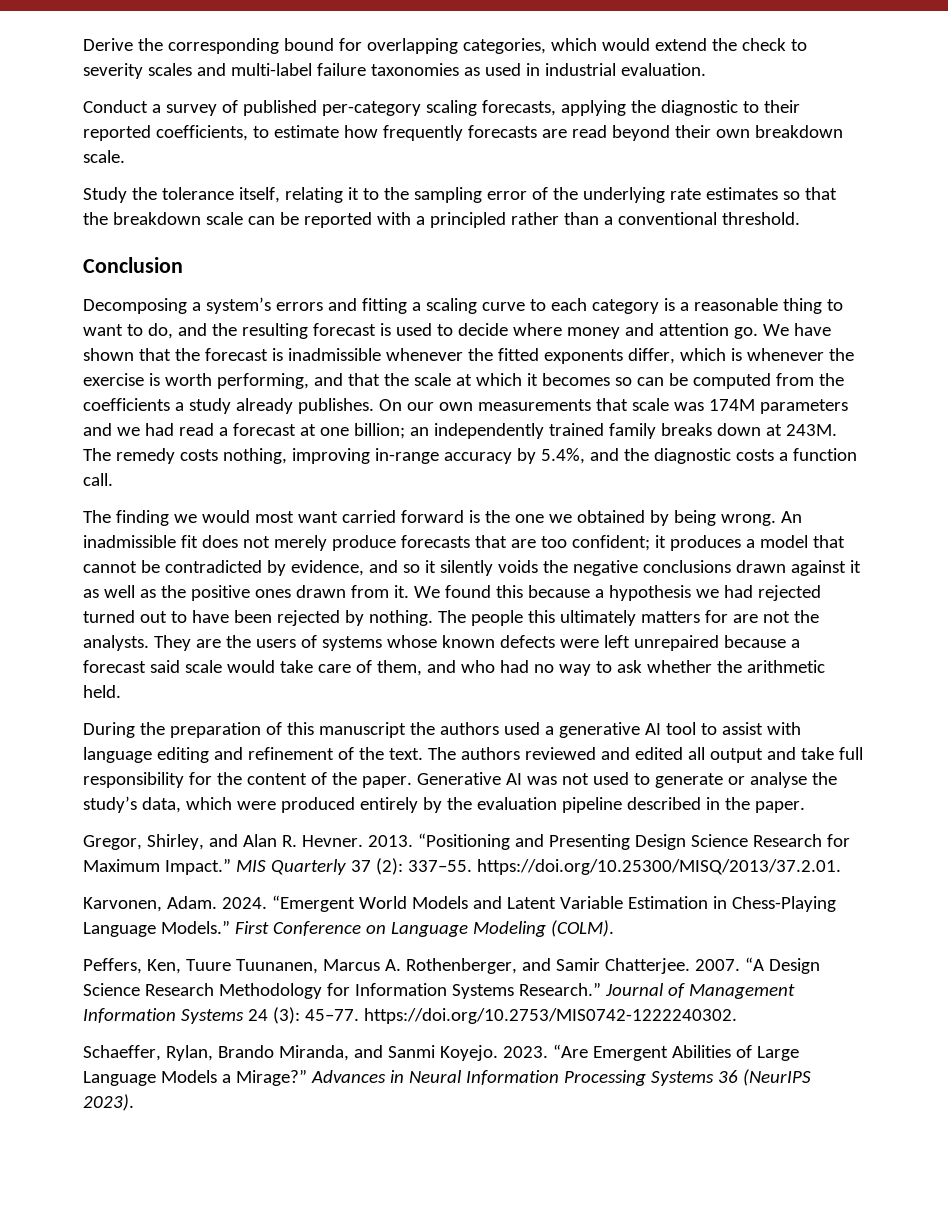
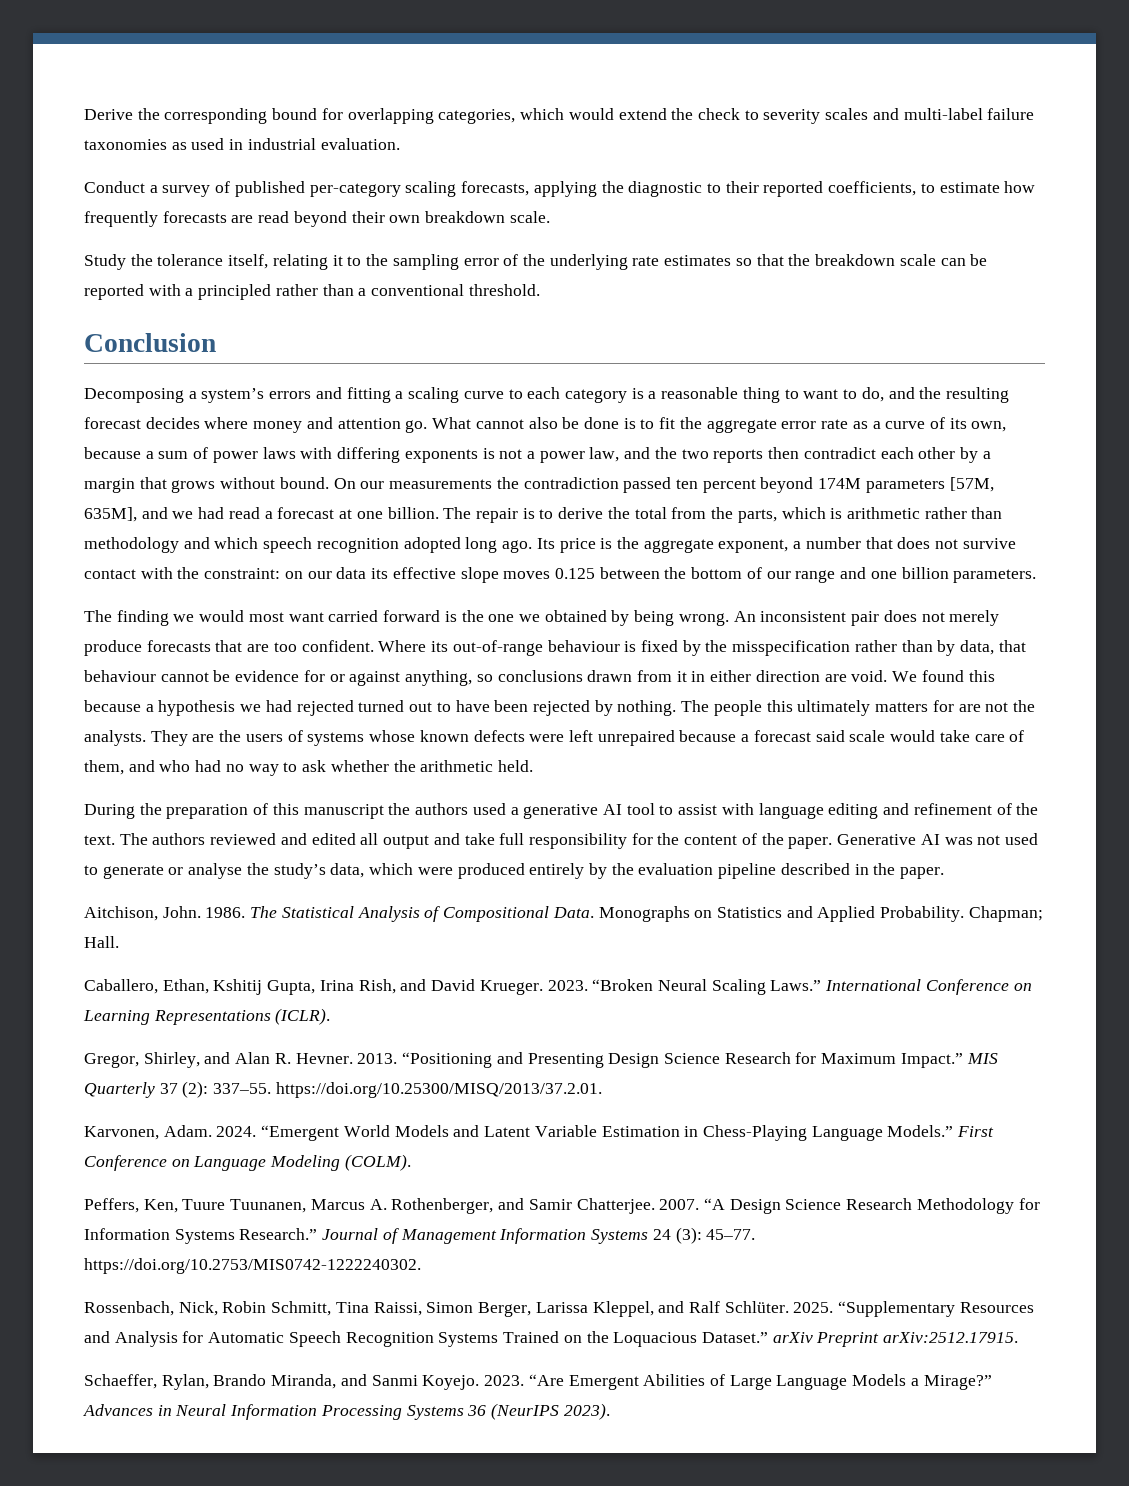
- Decomposing a system’s errors and fitting a scaling curve to each category is a reasonable thing to want to do, and the resulting forecast is used to decide where money and attention go.
+ Decomposing a system’s errors and fitting a scaling curve to each category is a reasonable thing to want to do, and the resulting forecast decides where money and attention go.
- We have shown that the forecast is inadmissible whenever the fitted exponents differ, which is whenever the exercise is worth performing, and that the scale at which it becomes so can be computed from the coefficients a study already publishes. On our own measurements that scale was 174M parameters and we had read a forecast at one billion; an independently trained family breaks down at 243M. The remedy costs nothing, improving in-range accuracy by 5.4%, and the diagnostic costs a function call.
+ What cannot also be done is to fit the aggregate error rate as a curve of its own, because a sum of power laws with differing exponents is not a power law, and the two reports then contradict each other by a margin that grows without bound. On our measurements the contradiction passed ten percent beyond 174M parameters [57M, 635M], and we had read a forecast at one billion. The repair is to derive the total from the parts, which is arithmetic rather than methodology and which speech recognition adopted long ago. Its price is the aggregate exponent, a number that does not survive contact with the constraint: on our data its effective slope moves 0.125 between the bottom of our range and one billion parameters.
- An inadmissible fit does not merely produce forecasts that are too confident; it produces a model that cannot be contradicted by evidence, and so it silently voids the negative conclusions drawn against it as well as the positive ones drawn from it.
+ An inconsistent pair does not merely produce forecasts that are too confident. Where its out-of-range behaviour is fixed by the misspecification rather than by data, that behaviour cannot be evidence for or against anything, so conclusions drawn from it in either direction are void.
+ Aitchison, John. 1986. The Statistical Analysis of Compositional Data. Monographs on Statistics and Applied Probability. Chapman; Hall.
+ Caballero, Ethan, Kshitij Gupta, Irina Rish, and David Krueger. 2023. “Broken Neural Scaling Laws.” International Conference on Learning Representations (ICLR).
+ Rossenbach, Nick, Robin Schmitt, Tina Raissi, Simon Berger, Larissa Kleppel, and Ralf Schlüter. 2025. “Supplementary Resources and Analysis for Automatic Speech Recognition Systems Trained on the Loquacious Dataset.” arXiv Preprint arXiv:2512.17915.

